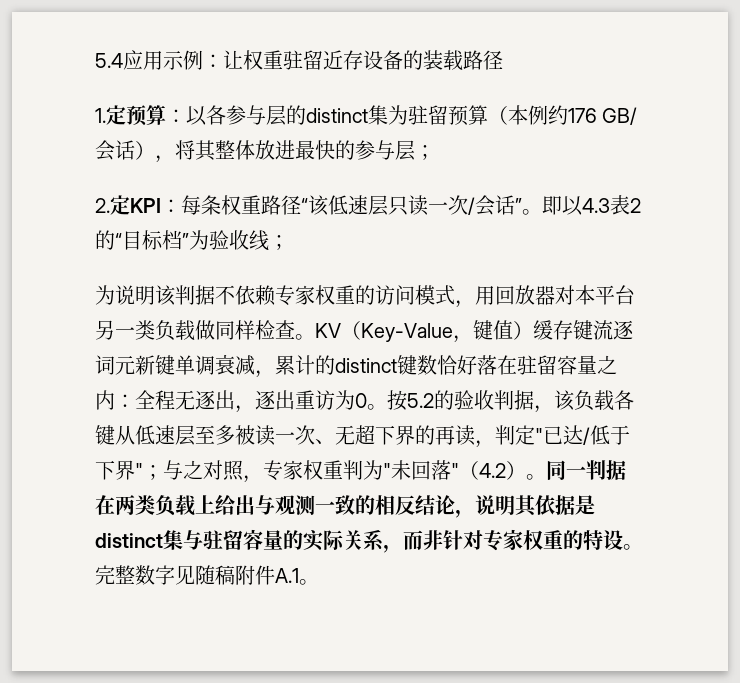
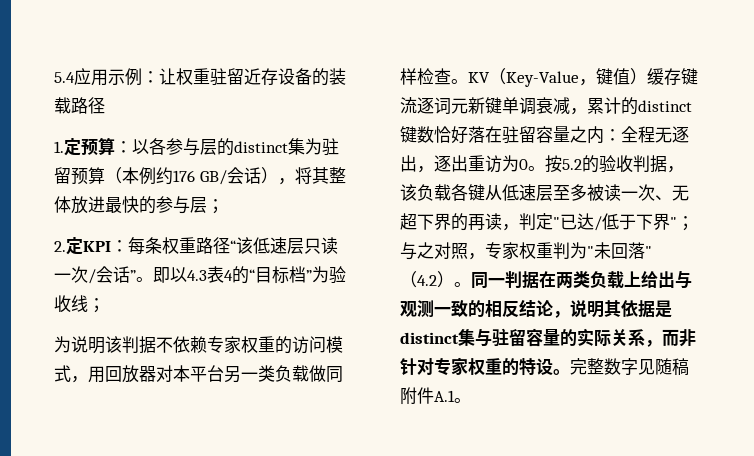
- 即以4.3表2的“目标档”为验收线；
+ 即以4.3表4的“目标档”为验收线；

